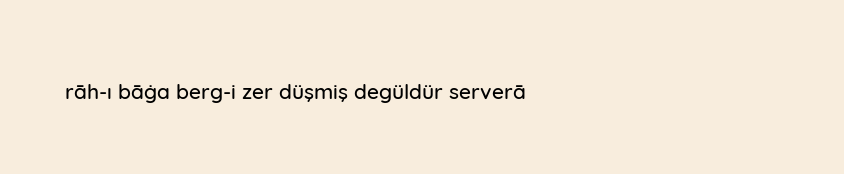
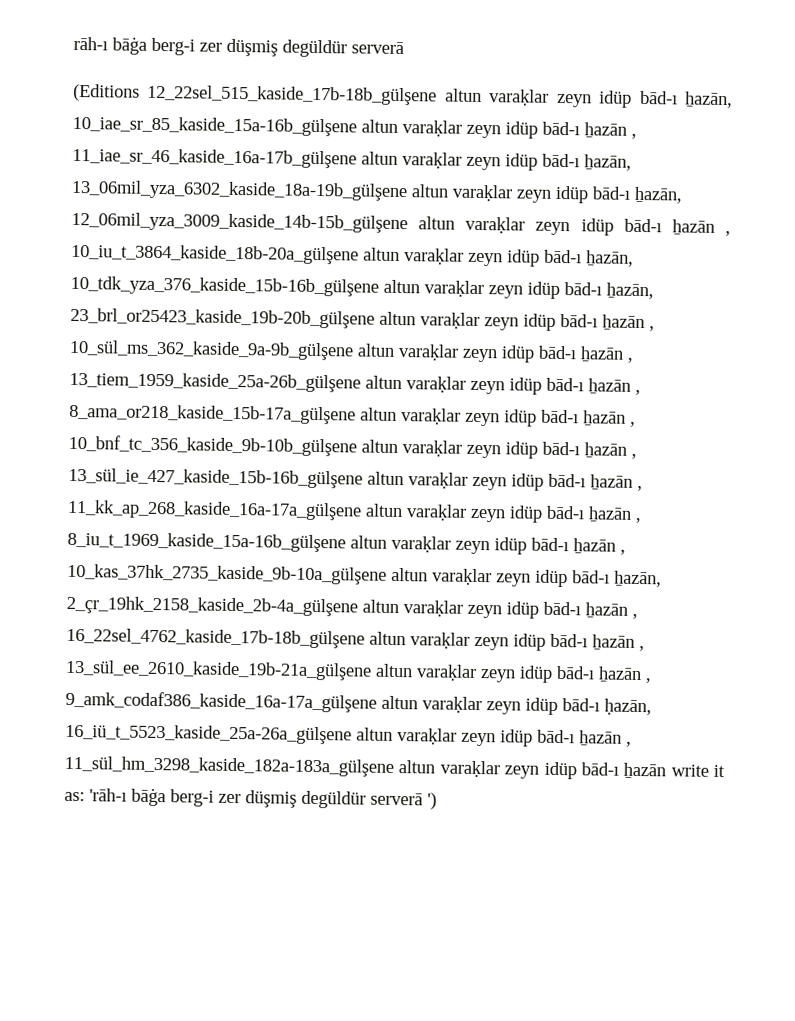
+ (Editions 12_22sel_515_kaside_17b-18b_gülşene altun varaḳlar zeyn idüp bād-ı ẖazān, 10_iae_sr_85_kaside_15a-16b_gülşene altun varaḳlar zeyn idüp bād-ı ẖazān , 11_iae_sr_46_kaside_16a-17b_gülşene altun varaḳlar zeyn idüp bād-ı ẖazān, 13_06mil_yza_6302_kaside_18a-19b_gülşene altun varaḳlar zeyn idüp bād-ı ẖazān, 12_06mil_yza_3009_kaside_14b-15b_gülşene altun varaḳlar zeyn idüp bād-ı ẖazān , 10_iu_t_3864_kaside_18b-20a_gülşene altun varaḳlar zeyn idüp bād-ı ẖazān, 10_tdk_yza_376_kaside_15b-16b_gülşene altun varaḳlar zeyn idüp bād-ı ẖazān, 23_brl_or25423_kaside_19b-20b_gülşene altun varaḳlar zeyn idüp bād-ı ẖazān , 10_sül_ms_362_kaside_9a-9b_gülşene altun varaḳlar zeyn idüp bād-ı ẖazān , 13_tiem_1959_kaside_25a-26b_gülşene altun varaḳlar zeyn idüp bād-ı ẖazān , 8_ama_or218_kaside_15b-17a_gülşene altun varaḳlar zeyn idüp bād-ı ẖazān , 10_bnf_tc_356_kaside_9b-10b_gülşene altun varaḳlar zeyn idüp bād-ı ẖazān , 13_sül_ie_427_kaside_15b-16b_gülşene altun varaḳlar zeyn idüp bād-ı ẖazān , 11_kk_ap_268_kaside_16a-17a_gülşene altun varaḳlar zeyn idüp bād-ı ẖazān , 8_iu_t_1969_kaside_15a-16b_gülşene altun varaḳlar zeyn idüp bād-ı ẖazān , 10_kas_37hk_2735_kaside_9b-10a_gülşene altun varaḳlar zeyn idüp bād-ı ẖazān, 2_çr_19hk_2158_kaside_2b-4a_gülşene altun varaḳlar zeyn idüp bād-ı ẖazān , 16_22sel_4762_kaside_17b-18b_gülşene altun varaḳlar zeyn idüp bād-ı ẖazān , 13_sül_ee_2610_kaside_19b-21a_gülşene altun varaḳlar zeyn idüp bād-ı ẖazān , 9_amk_codaf386_kaside_16a-17a_gülşene altun varaḳlar zeyn idüp bād-ı ḥazān, 16_iü_t_5523_kaside_25a-26a_gülşene altun varaḳlar zeyn idüp bād-ı ẖazān , 11_sül_hm_3298_kaside_182a-183a_gülşene altun varaḳlar zeyn idüp bād-ı ẖazān write it as: 'rāh-ı bāġa berg-i zer düşmiş degüldür serverā ')

